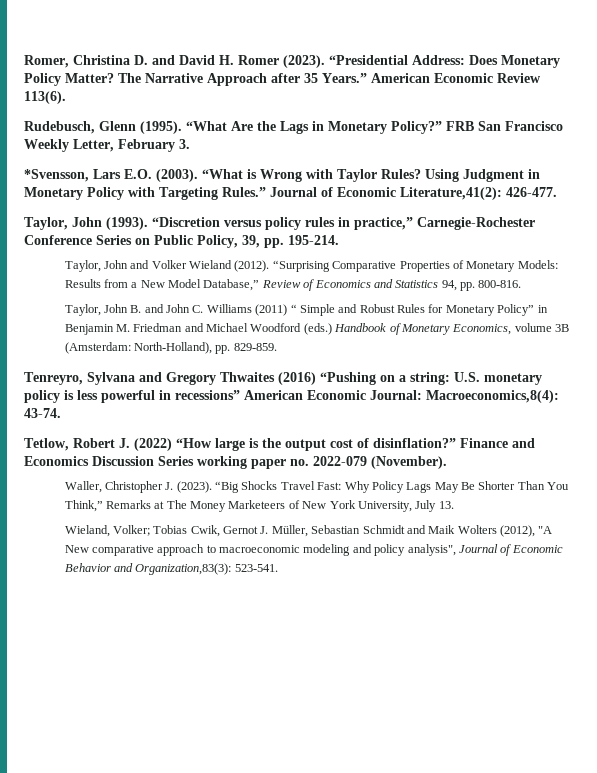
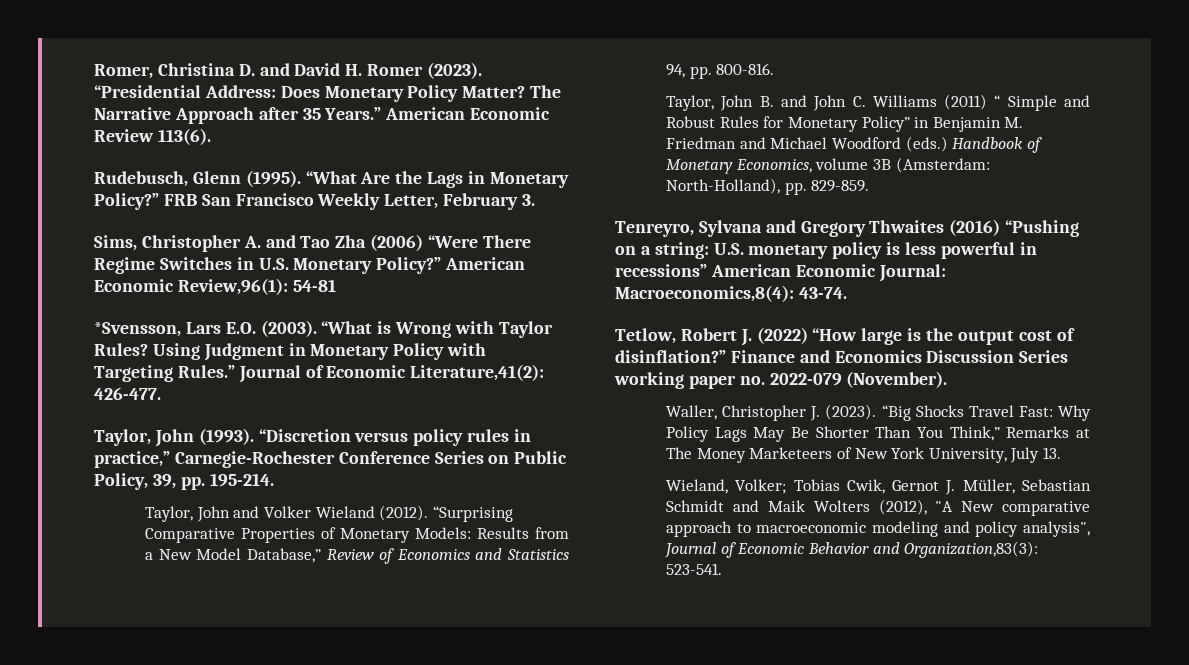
+ Sims, Christopher A. and Tao Zha (2006) “Were There Regime Switches in U.S. Monetary Policy?” American Economic Review,96(1): 54-81

